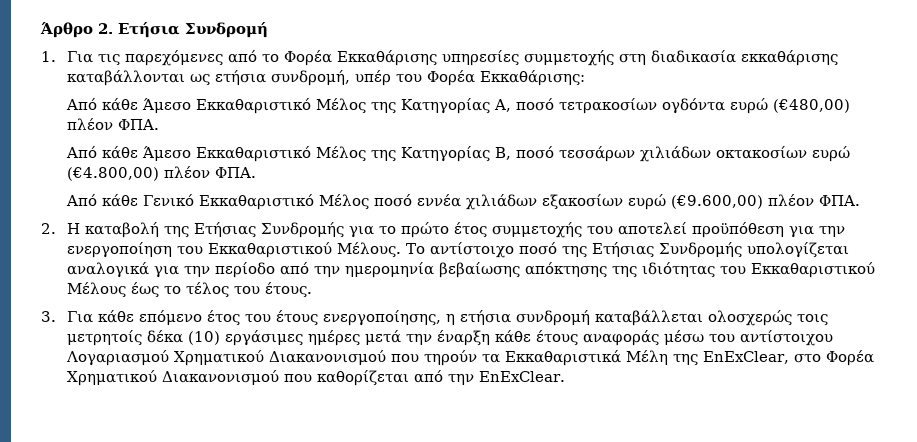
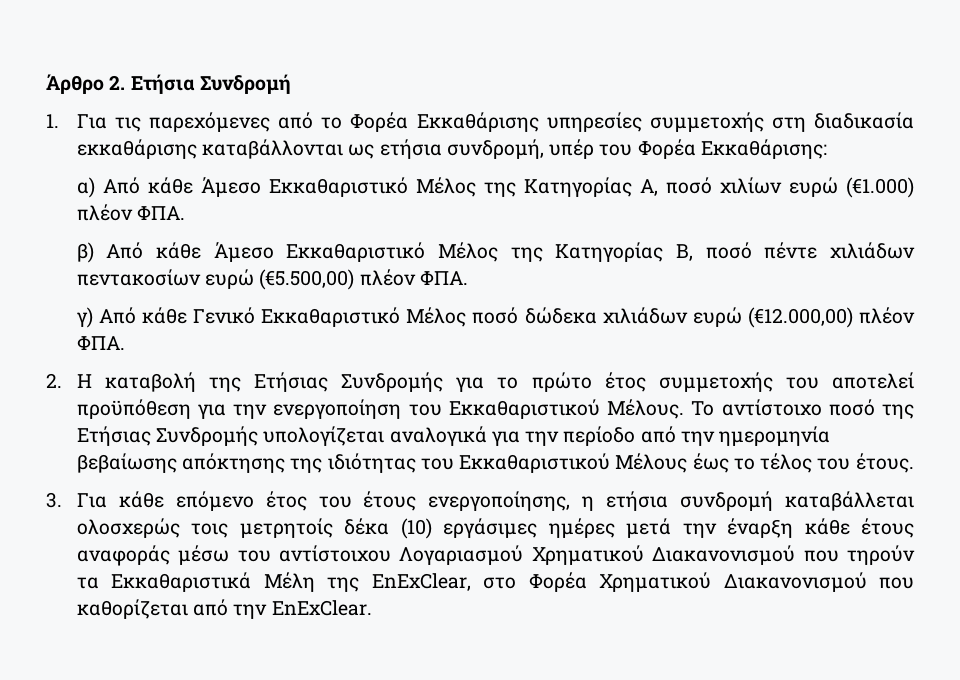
- Από κάθε Άμεσο Εκκαθαριστικό Μέλος της Κατηγορίας Α, ποσό τετρακοσίων ογδόντα ευρώ (€480,00) πλέον ΦΠΑ.
- Από κάθε Άμεσο Εκκαθαριστικό Μέλος της Κατηγορίας Β, ποσό τεσσάρων χιλιάδων οκτακοσίων ευρώ (€4.800,00) πλέον ΦΠΑ.
- Από κάθε Γενικό Εκκαθαριστικό Μέλος ποσό εννέα χιλιάδων εξακοσίων ευρώ (€9.600,00) πλέον ΦΠΑ.
+ α) Από κάθε Άμεσο Εκκαθαριστικό Μέλος της Κατηγορίας Α, ποσό χιλίων ευρώ (€1.000) πλέον ΦΠΑ.
+ β) Από κάθε Άμεσο Εκκαθαριστικό Μέλος της Κατηγορίας Β, ποσό πέντε χιλιάδων πεντακοσίων ευρώ (€5.500,00) πλέον ΦΠΑ.
+ γ) Από κάθε Γενικό Εκκαθαριστικό Μέλος ποσό δώδεκα χιλιάδων ευρώ (€12.000,00) πλέον ΦΠΑ.

